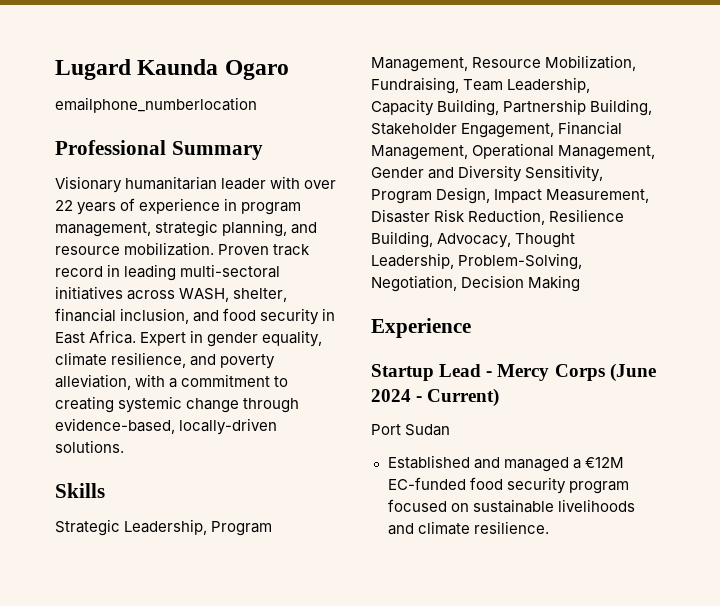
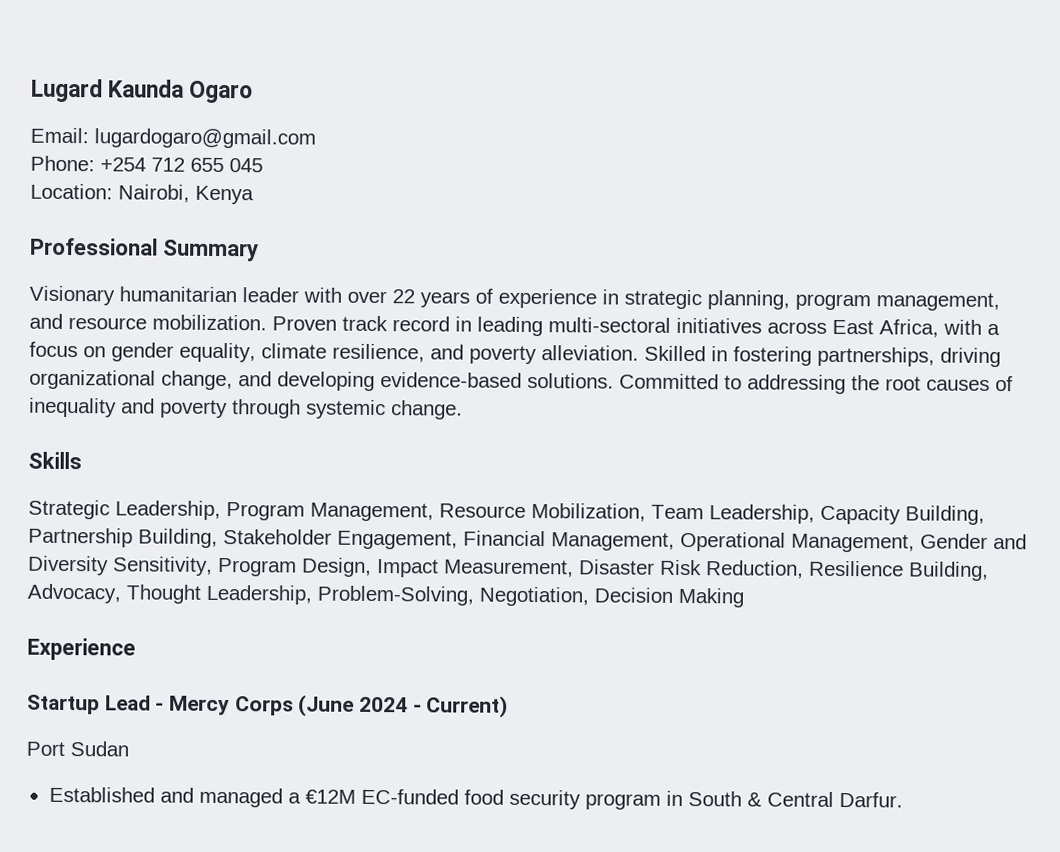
- emailphone_numberlocation
+ Email: lugardogaro@gmail.com
+ Phone: +254 712 655 045
+ Location: Nairobi, Kenya
- Visionary humanitarian leader with over 22 years of experience in program management, strategic planning, and resource mobilization.
+ Visionary humanitarian leader with over 22 years of experience in strategic planning, program management, and resource mobilization.
- Proven track record in leading multi-sectoral initiatives across WASH, shelter, financial inclusion, and food security in East Africa. Expert in gender equality, climate resilience, and poverty alleviation, with a commitment to creating systemic change through evidence-based, locally-driven solutions.
+ Proven track record in leading multi-sectoral initiatives across East Africa, with a focus on gender equality, climate resilience, and poverty alleviation. Skilled in fostering partnerships, driving organizational change, and developing evidence-based solutions. Committed to addressing the root causes of inequality and poverty through systemic change.
- Strategic Leadership, Program Management, Resource Mobilization, Fundraising, Team Leadership, Capacity Building, Partnership Building, Stakeholder Engagement, Financial Management, Operational Management, Gender and Diversity Sensitivity, Program Design, Impact Measurement, Disaster Risk Reduction, Resilience Building, Advocacy, Thought Leadership, Problem-Solving, Negotiation, Decision Making
+ Strategic Leadership, Program Management, Resource Mobilization, Team Leadership, Capacity Building, Partnership Building, Stakeholder Engagement, Financial Management, Operational Management, Gender and Diversity Sensitivity, Program Design, Impact Measurement, Disaster Risk Reduction, Resilience Building, Advocacy, Thought Leadership, Problem-Solving, Negotiation, Decision Making
- Established and managed a €12M EC-funded food security program focused on sustainable livelihoods and climate resilience.
+ Established and managed a €12M EC-funded food security program in South & Central Darfur.

